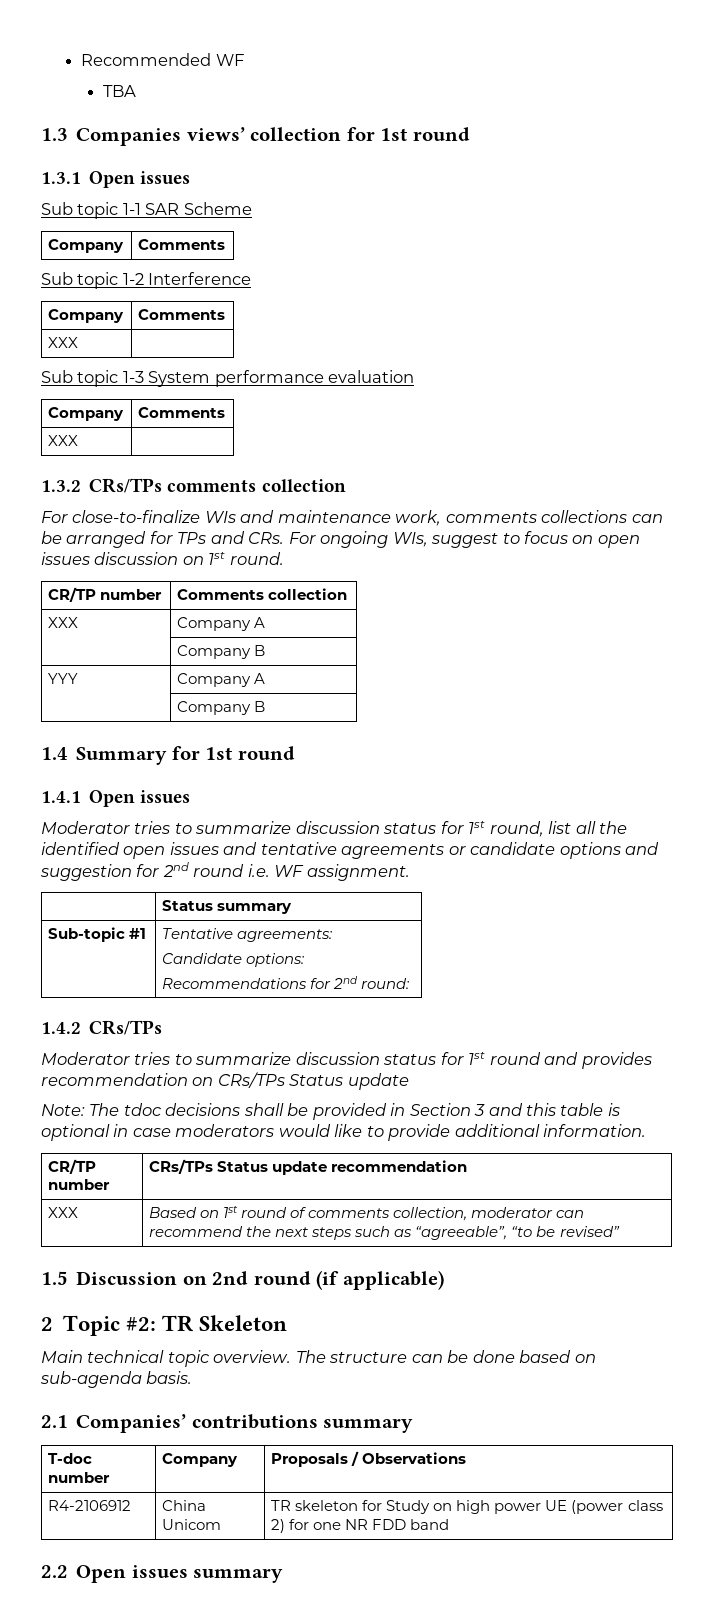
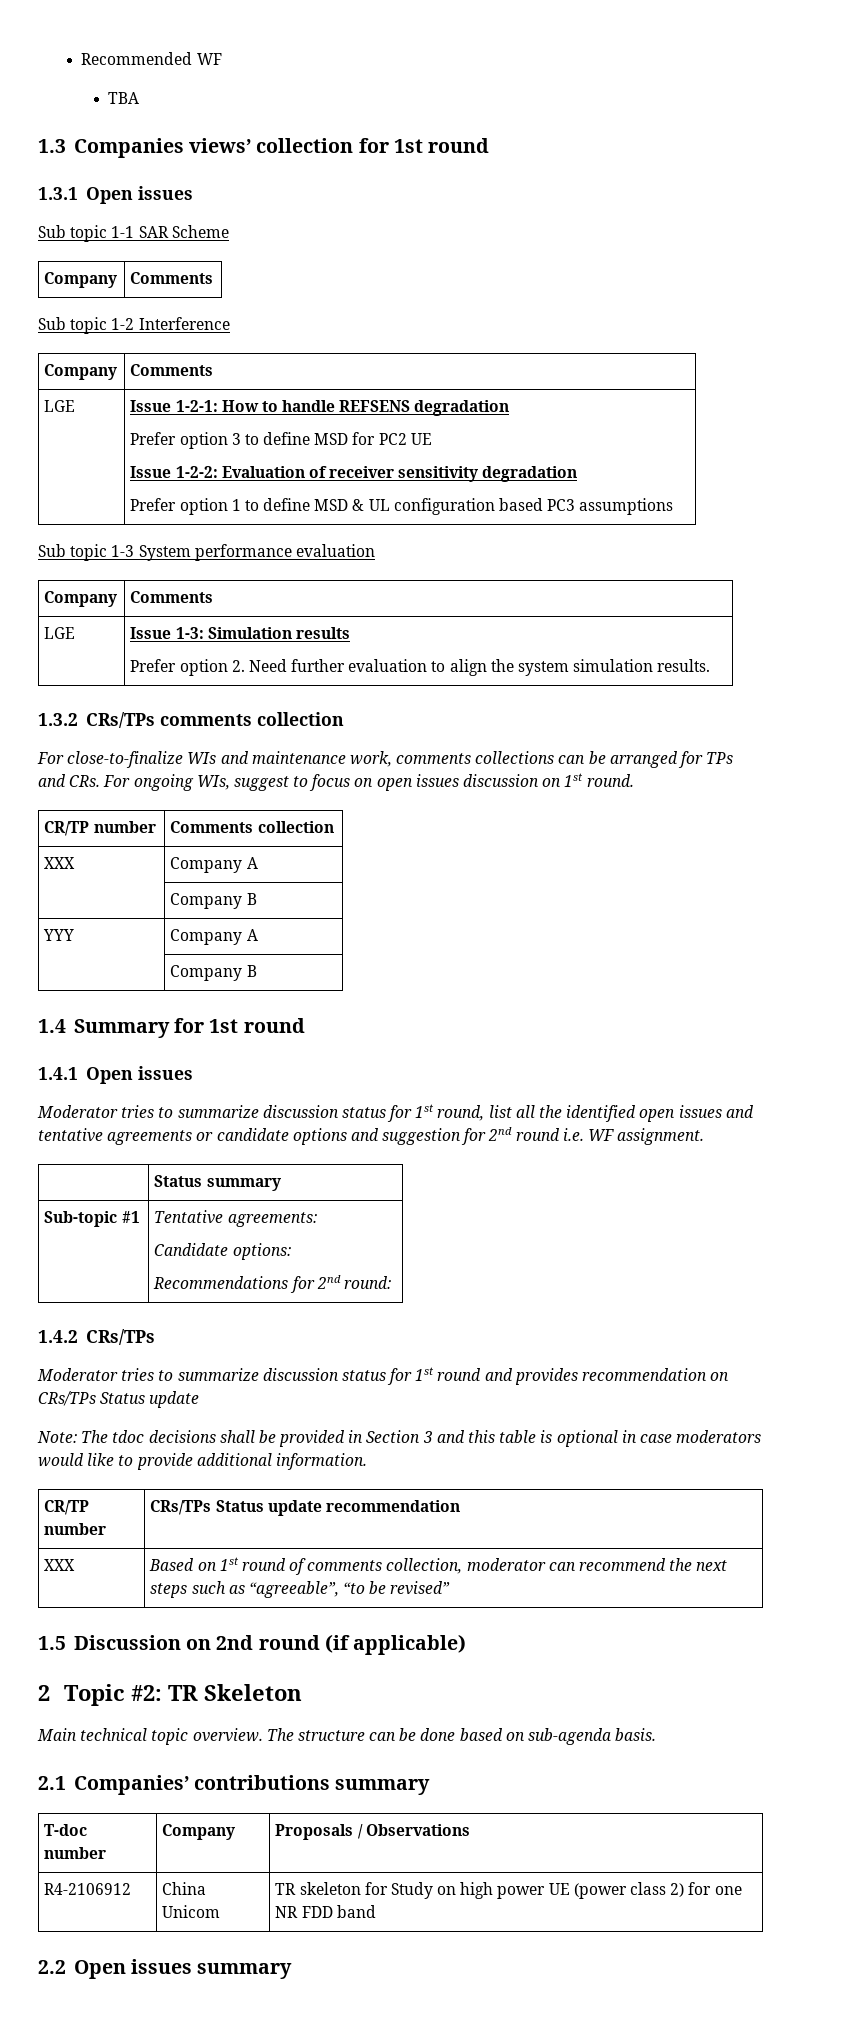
  Sub topic 1-2 Interference
  Company | Comments
- XXX |
+ LGE | Issue 1-2-1: How to handle REFSENS degradation
+ Prefer option 3 to define MSD for PC2 UE
+ Issue 1-2-2: Evaluation of receiver sensitivity degradation
+ Prefer option 1 to define MSD & UL configuration based PC3 assumptions
  Sub topic 1-3 System performance evaluation
  Company | Comments
- XXX |
+ LGE | Issue 1-3: Simulation results
+ Prefer option 2. Need further evaluation to align the system simulation results.

